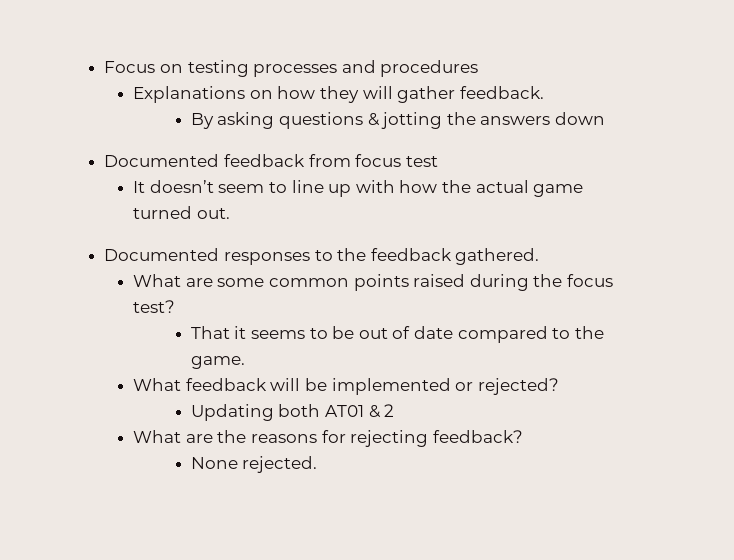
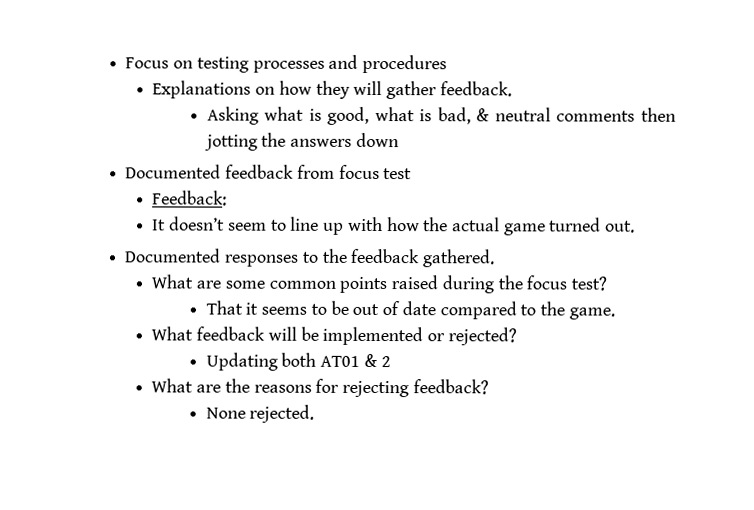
- By asking questions & jotting the answers down
+ Asking what is good, what is bad, & neutral comments then jotting the answers down
+ Feedback:

